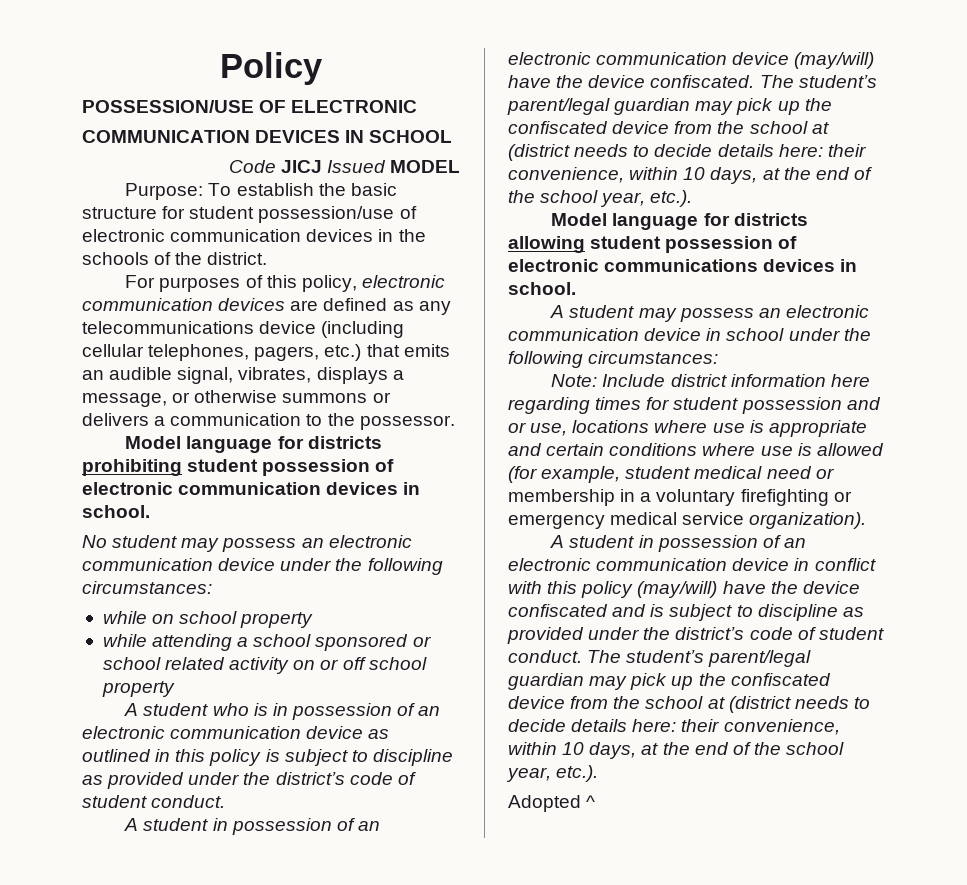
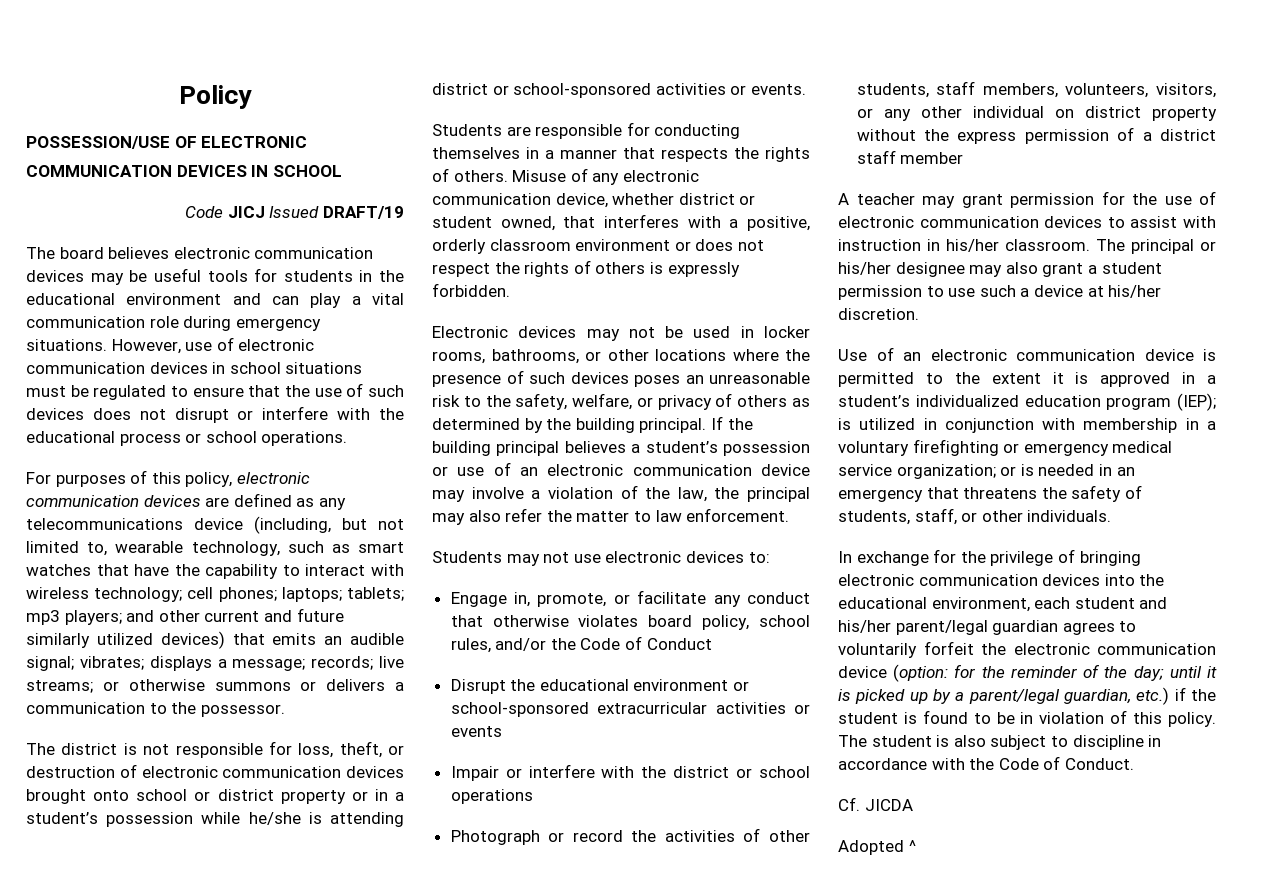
- Code JICJ Issued MODEL
- Purpose: To establish the basic structure for student possession/use of electronic communication devices in the schools of the district.
+ Code JICJ Issued DRAFT/19
+ The board believes electronic communication devices may be useful tools for students in the educational environment and can play a vital communication role during emergency situations. However, use of electronic communication devices in school situations must be regulated to ensure that the use of such devices does not disrupt or interfere with the educational process or school operations.
- For purposes of this policy, electronic communication devices are defined as any telecommunications device (including cellular telephones, pagers, etc.) that emits an audible signal, vibrates, displays a message, or otherwise summons or delivers a communication to the possessor.
+ For purposes of this policy, electronic communication devices are defined as any telecommunications device (including, but not limited to, wearable technology, such as smart watches that have the capability to interact with wireless technology; cell phones; laptops; tablets; mp3 players; and other current and future similarly utilized devices) that emits an audible signal; vibrates; displays a message; records; live streams; or otherwise summons or delivers a communication to the possessor.
- Model language for districts prohibiting student possession of electronic communication devices in school.
- No student may possess an electronic communication device under the following circumstances:
- while on school property
- while attending a school sponsored or school related activity on or off school property
- A student who is in possession of an electronic communication device as outlined in this policy is subject to discipline as provided under the district’s code of student conduct.
- A student in possession of an electronic communication device (may/will) have the device confiscated. The student’s parent/legal guardian may pick up the confiscated device from the school at (district needs to decide details here: their convenience, within 10 days, at the end of the school year, etc.).
- Model language for districts allowing student possession of electronic communications devices in school.
- A student may possess an electronic communication device in school under the following circumstances:
- Note: Include district information here regarding times for student possession and or use, locations where use is appropriate and certain conditions where use is allowed (for example, student medical need or membership in a voluntary firefighting or emergency medical service organization).
- A student in possession of an electronic communication device in conflict with this policy (may/will) have the device confiscated and is subject to discipline as provided under the district’s code of student conduct. The student’s parent/legal guardian may pick up the confiscated device from the school at (district needs to decide details here: their convenience, within 10 days, at the end of the school year, etc.).
+ The district is not responsible for loss, theft, or destruction of electronic communication devices brought onto school or district property or in a student’s possession while he/she is attending district or school-sponsored activities or events.
+ Students are responsible for conducting themselves in a manner that respects the rights of others. Misuse of any electronic communication device, whether district or student owned, that interferes with a positive, orderly classroom environment or does not respect the rights of others is expressly forbidden.
+ Electronic devices may not be used in locker rooms, bathrooms, or other locations where the presence of such devices poses an unreasonable risk to the safety, welfare, or privacy of others as determined by the building principal. If the building principal believes a student’s possession or use of an electronic communication device may involve a violation of the law, the principal may also refer the matter to law enforcement.
+ Students may not use electronic devices to:
+ Engage in, promote, or facilitate any conduct that otherwise violates board policy, school rules, and/or the Code of Conduct
+ Disrupt the educational environment or school-sponsored extracurricular activities or events
+ Impair or interfere with the district or school operations
+ Photograph or record the activities of other students, staff members, volunteers, visitors, or any other individual on district property without the express permission of a district staff member
+ A teacher may grant permission for the use of electronic communication devices to assist with instruction in his/her classroom. The principal or his/her designee may also grant a student permission to use such a device at his/her discretion.
+ Use of an electronic communication device is permitted to the extent it is approved in a student’s individualized education program (IEP); is utilized in conjunction with membership in a voluntary firefighting or emergency medical service organization; or is needed in an emergency that threatens the safety of students, staff, or other individuals.
+ In exchange for the privilege of bringing electronic communication devices into the educational environment, each student and his/her parent/legal guardian agrees to voluntarily forfeit the electronic communication device (option: for the reminder of the day; until it is picked up by a parent/legal guardian, etc.) if the student is found to be in violation of this policy. The student is also subject to discipline in accordance with the Code of Conduct.
+ Cf. JICDA

